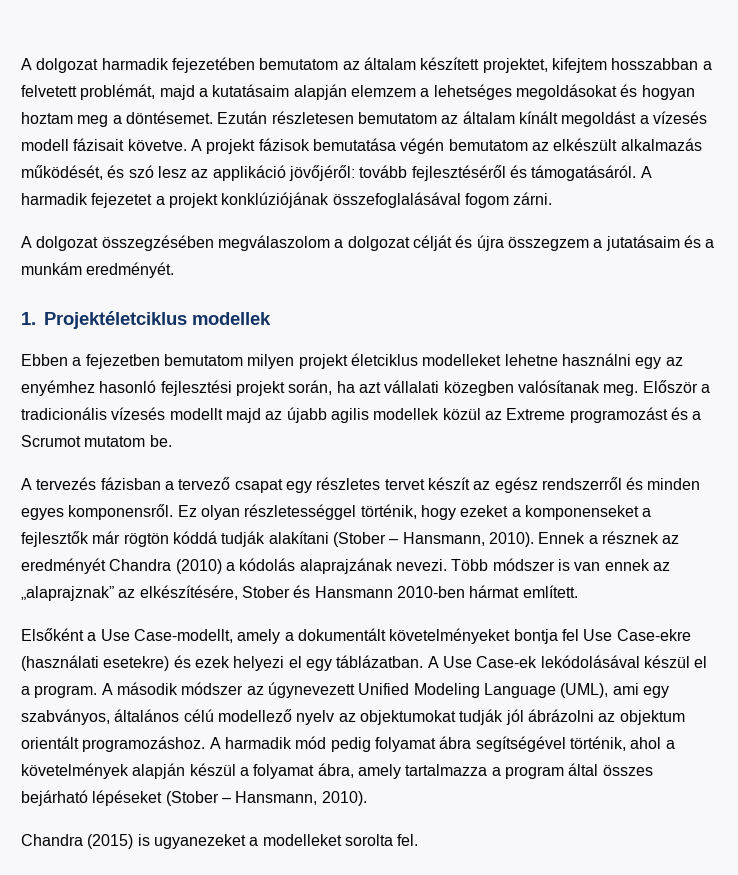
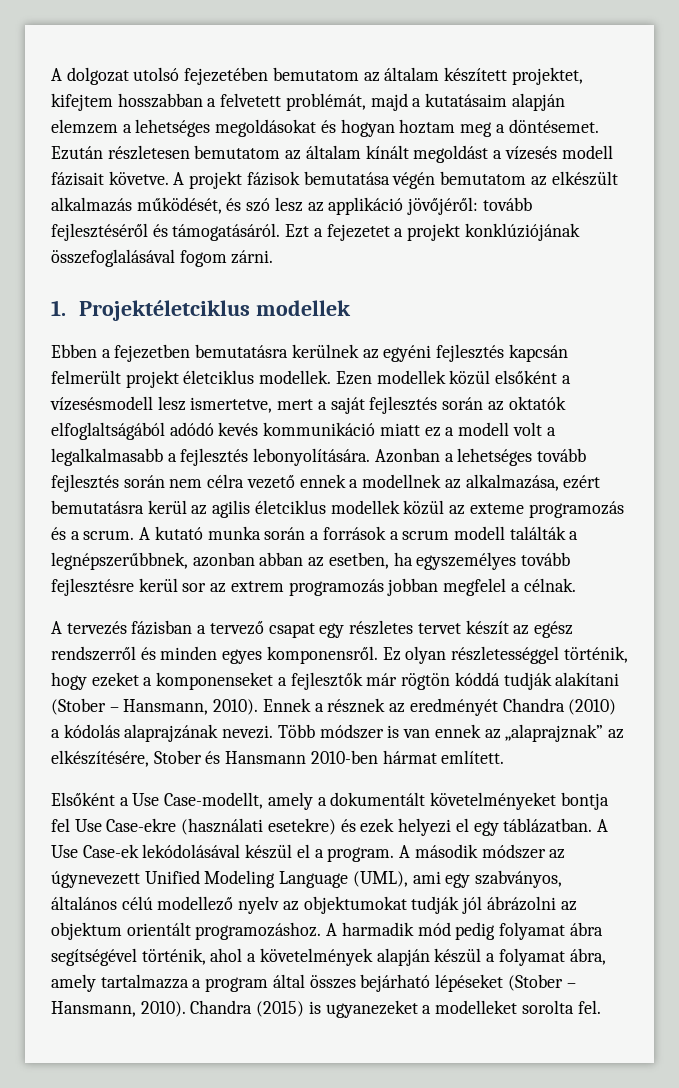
- A dolgozat harmadik fejezetében bemutatom az általam készített projektet, kifejtem hosszabban a felvetett problémát, majd a kutatásaim alapján elemzem a lehetséges megoldásokat és hogyan hoztam meg a döntésemet.
+ A dolgozat utolsó fejezetében bemutatom az általam készített projektet, kifejtem hosszabban a felvetett problémát, majd a kutatásaim alapján elemzem a lehetséges megoldásokat és hogyan hoztam meg a döntésemet.
- A harmadik fejezetet a projekt konklúziójának összefoglalásával fogom zárni.
+ Ezt a fejezetet a projekt konklúziójának összefoglalásával fogom zárni.
- A dolgozat összegzésében megválaszolom a dolgozat célját és újra összegzem a jutatásaim és a munkám eredményét.
- Ebben a fejezetben bemutatom milyen projekt életciklus modelleket lehetne használni egy az enyémhez hasonló fejlesztési projekt során, ha azt vállalati közegben valósítanak meg. Először a tradicionális vízesés modellt majd az újabb agilis modellek közül az Extreme programozást és a Scrumot mutatom be.
+ Ebben a fejezetben bemutatásra kerülnek az egyéni fejlesztés kapcsán felmerült projekt életciklus modellek. Ezen modellek közül elsőként a vízesésmodell lesz ismertetve, mert a saját fejlesztés során az oktatók elfoglaltságából adódó kevés kommunikáció miatt ez a modell volt a legalkalmasabb a fejlesztés lebonyolítására. Azonban a lehetséges tovább fejlesztés során nem célra vezető ennek a modellnek az alkalmazása, ezért bemutatásra kerül az agilis életciklus modellek közül az exteme programozás és a scrum. A kutató munka során a források a scrum modell találták a legnépszerűbbnek, azonban abban az esetben, ha egyszemélyes tovább fejlesztésre kerül sor az extrem programozás jobban megfelel a célnak.
- A harmadik mód pedig folyamat ábra segítségével történik, ahol a követelmények alapján készül a folyamat ábra, amely tartalmazza a program által összes bejárható lépéseket (Stober – Hansmann, 2010).
- Chandra (2015) is ugyanezeket a modelleket sorolta fel.
+ A harmadik mód pedig folyamat ábra segítségével történik, ahol a követelmények alapján készül a folyamat ábra, amely tartalmazza a program által összes bejárható lépéseket (Stober – Hansmann, 2010). Chandra (2015) is ugyanezeket a modelleket sorolta fel.

